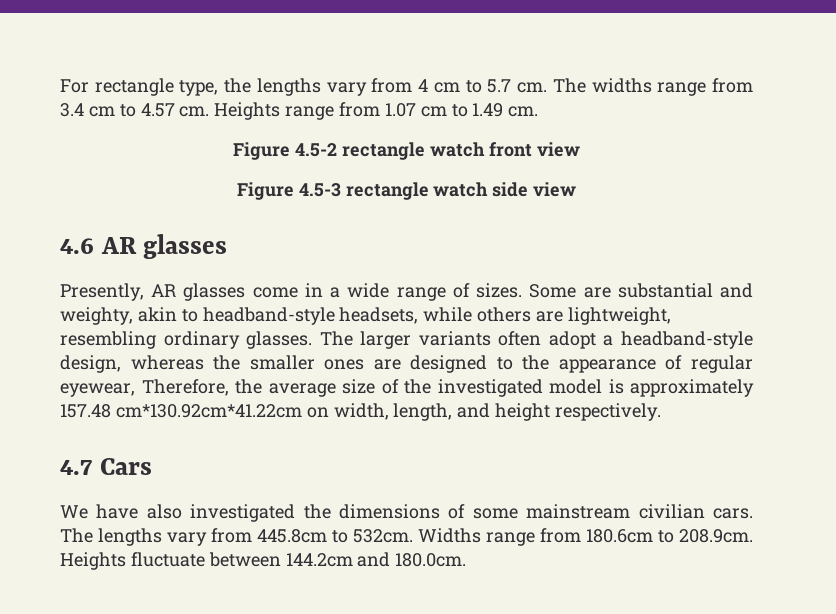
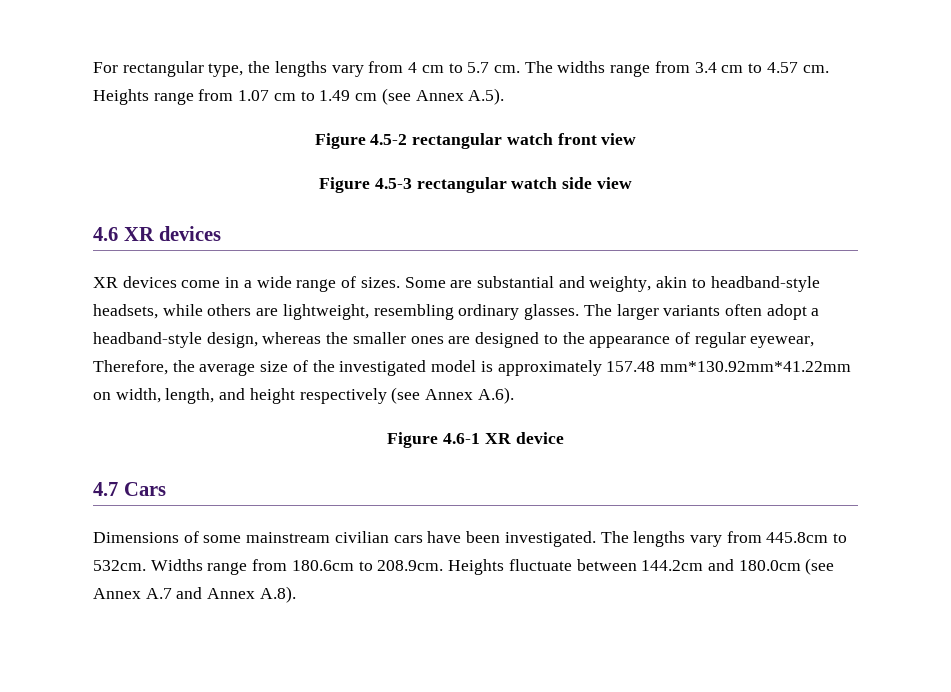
- For rectangle type, the lengths vary from 4 cm to 5.7 cm.
+ For rectangular type, the lengths vary from 4 cm to 5.7 cm.
- Heights range from 1.07 cm to 1.49 cm.
+ Heights range from 1.07 cm to 1.49 cm (see Annex A.5).
- Figure 4.5-2 rectangle watch front view
+ Figure 4.5-2 rectangular watch front view
- Figure 4.5-3 rectangle watch side view
+ Figure 4.5-3 rectangular watch side view
- 4.6 AR glasses
- Presently, AR glasses come in a wide range of sizes.
+ 4.6 XR devices
+ XR devices come in a wide range of sizes.
- The larger variants often adopt a headband-style design, whereas the smaller ones are designed to the appearance of regular eyewear, Therefore, the average size of the investigated model is approximately 157.48 cm*130.92cm*41.22cm on width, length, and height respectively.
+ The larger variants often adopt a headband-style design, whereas the smaller ones are designed to the appearance of regular eyewear, Therefore, the average size of the investigated model is approximately 157.48 mm*130.92mm*41.22mm on width, length, and height respectively (see Annex A.6).
+ Figure 4.6-1 XR device
  4.7 Cars
- We have also investigated the dimensions of some mainstream civilian cars.
+ Dimensions of some mainstream civilian cars have been investigated.
- Widths range from 180.6cm to 208.9cm. Heights fluctuate between 144.2cm and 180.0cm.
+ Widths range from 180.6cm to 208.9cm. Heights fluctuate between 144.2cm and 180.0cm (see Annex A.7 and Annex A.8).

